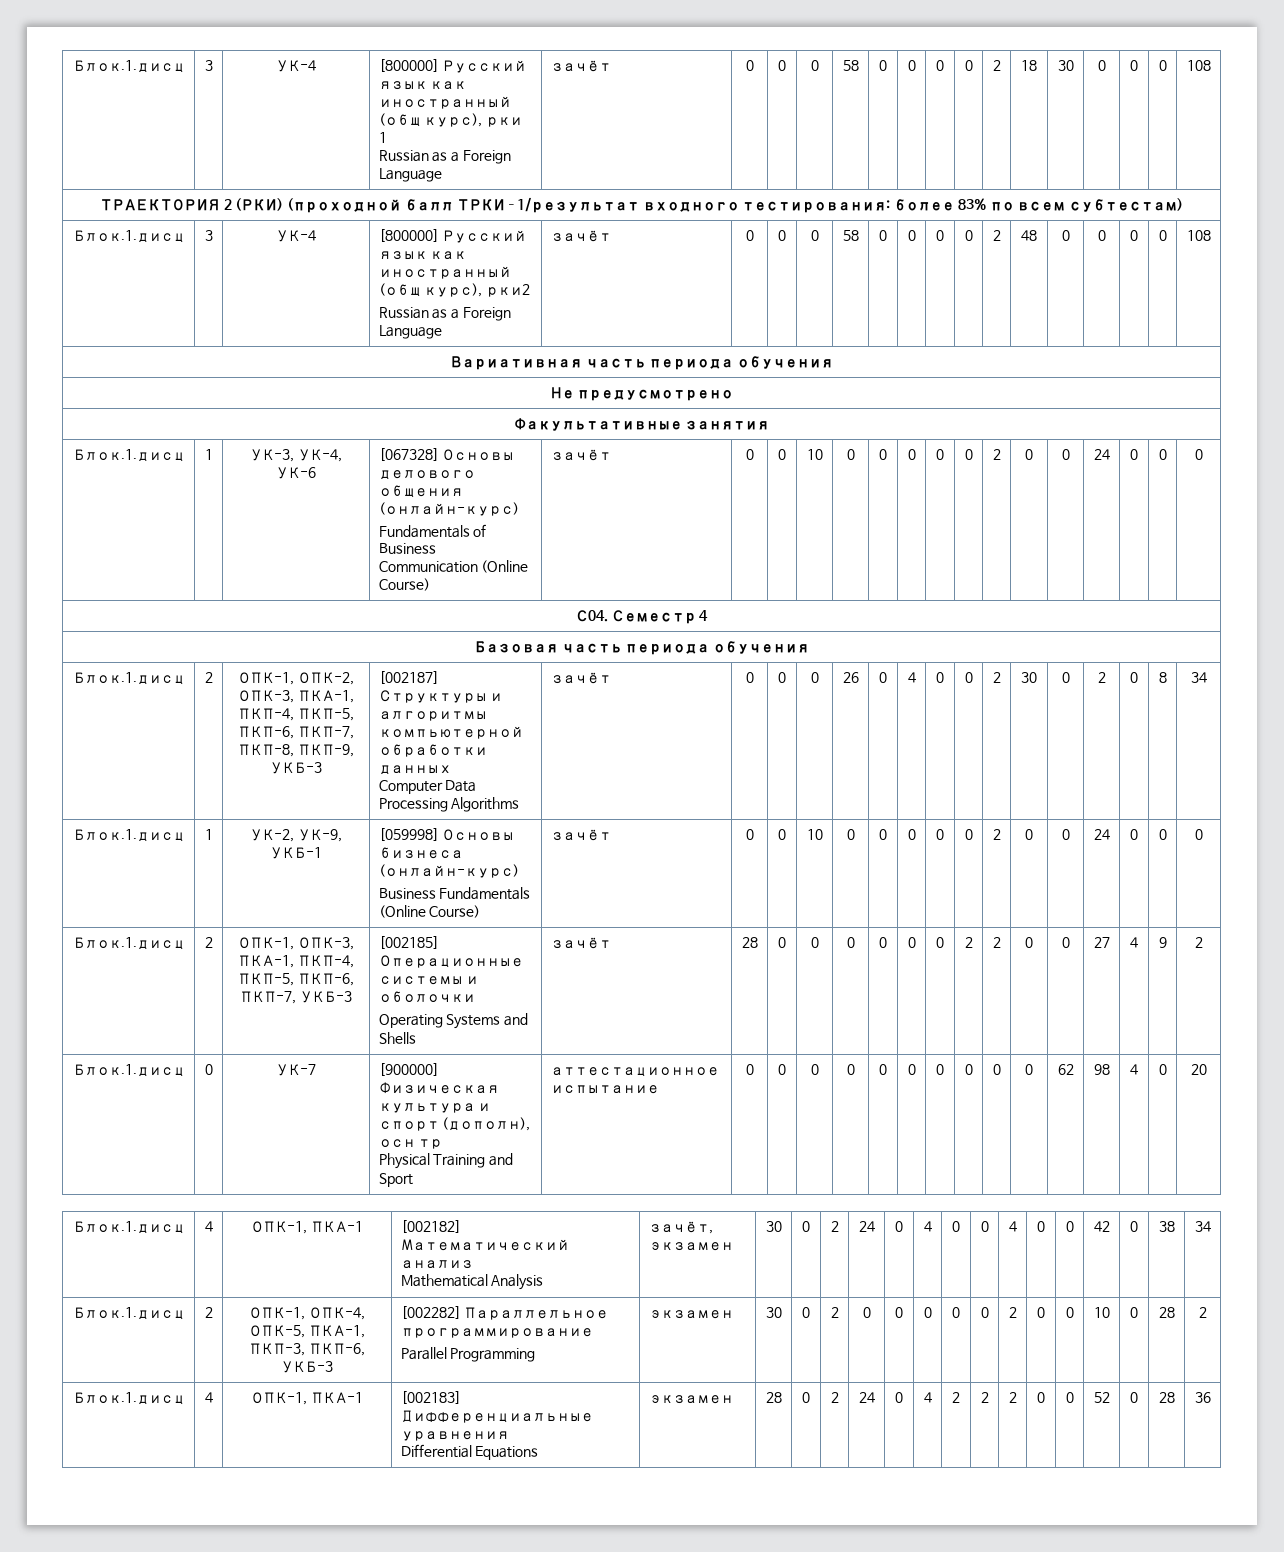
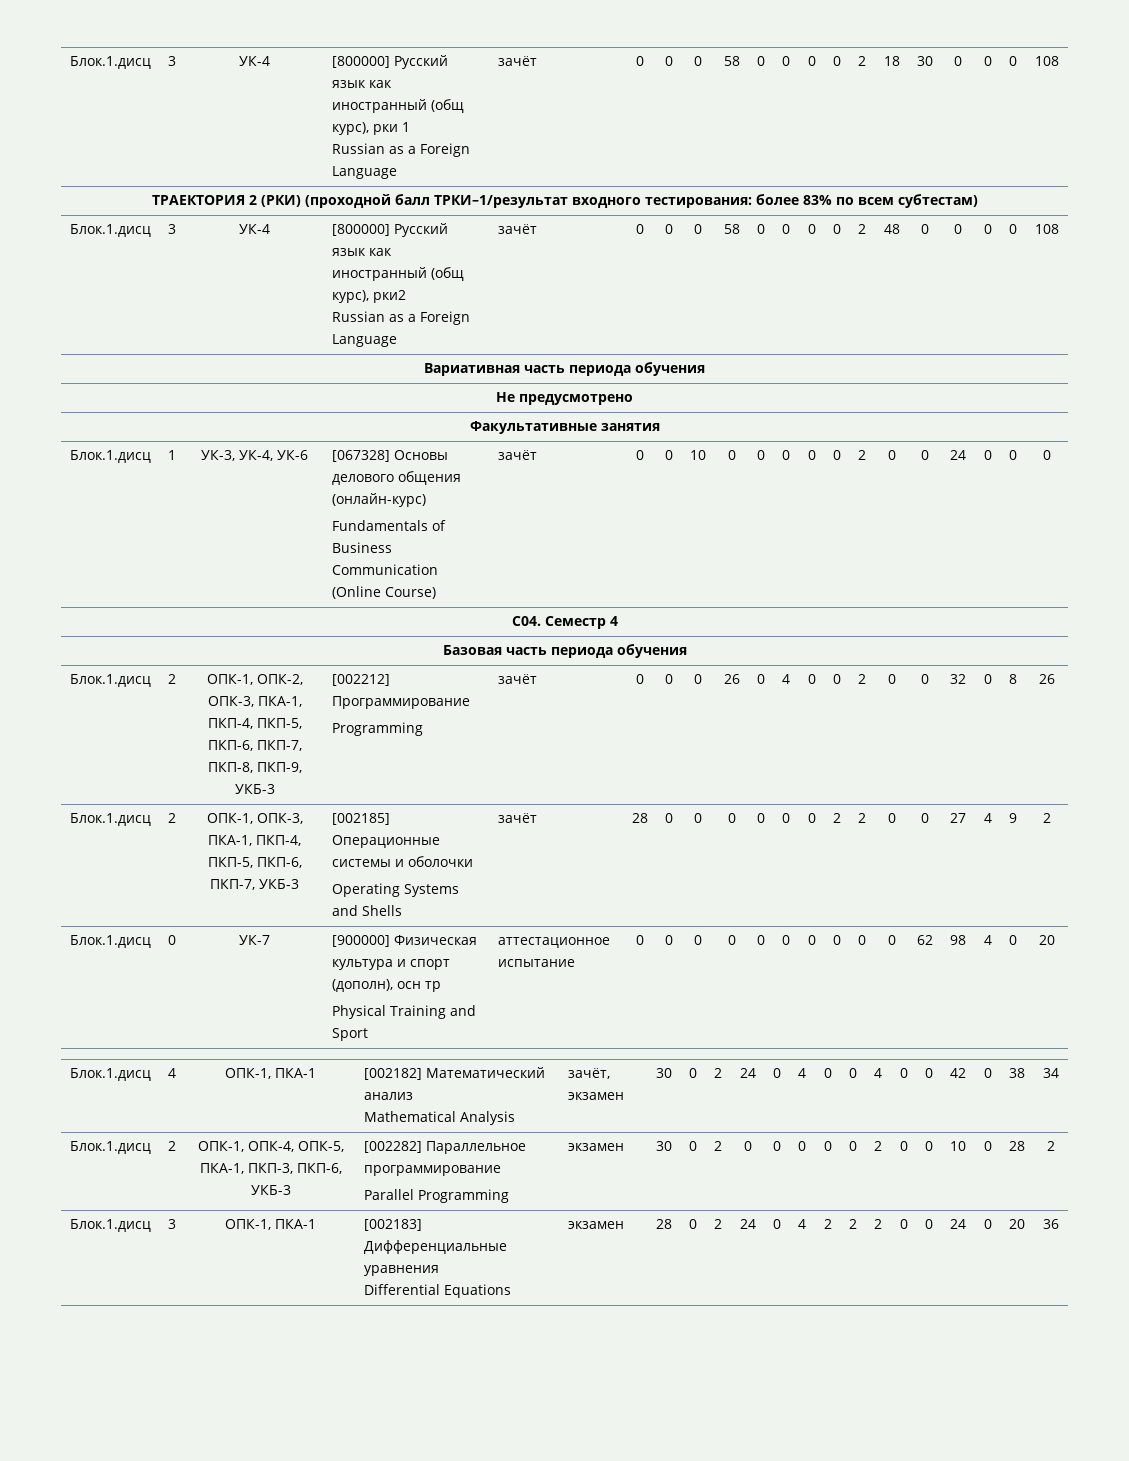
- Блок.1.дисц | 2 | ОПК-1, ОПК-2, ОПК-3, ПКА-1, ПКП-4, ПКП-5, ПКП-6, ПКП-7, ПКП-8, ПКП-9, УКБ-3 | [002187] Структуры и алгоритмы компьютерной обработки данных
- Computer Data Processing Algorithms | зачёт | 0 | 0 | 0 | 26 | 0 | 4 | 0 | 0 | 2 | 30 | 0 | 2 | 0 | 8 | 34
- Блок.1.дисц | 1 | УК-2, УК-9, УКБ-1 | [059998] Основы бизнеса (онлайн-курс)
- Business Fundamentals (Online Course) | зачёт | 0 | 0 | 10 | 0 | 0 | 0 | 0 | 0 | 2 | 0 | 0 | 24 | 0 | 0 | 0
+ Блок.1.дисц | 2 | ОПК-1, ОПК-2, ОПК-3, ПКА-1, ПКП-4, ПКП-5, ПКП-6, ПКП-7, ПКП-8, ПКП-9, УКБ-3 | [002212] Программирование
+ Programming | зачёт | 0 | 0 | 0 | 26 | 0 | 4 | 0 | 0 | 2 | 0 | 0 | 32 | 0 | 8 | 26
- Блок.1.дисц | 4 | ОПК-1, ПКА-1 | [002183] Дифференциальные уравнения
- Differential Equations | экзамен | 28 | 0 | 2 | 24 | 0 | 4 | 2 | 2 | 2 | 0 | 0 | 52 | 0 | 28 | 36
+ Блок.1.дисц | 3 | ОПК-1, ПКА-1 | [002183] Дифференциальные уравнения
+ Differential Equations | экзамен | 28 | 0 | 2 | 24 | 0 | 4 | 2 | 2 | 2 | 0 | 0 | 24 | 0 | 20 | 36

